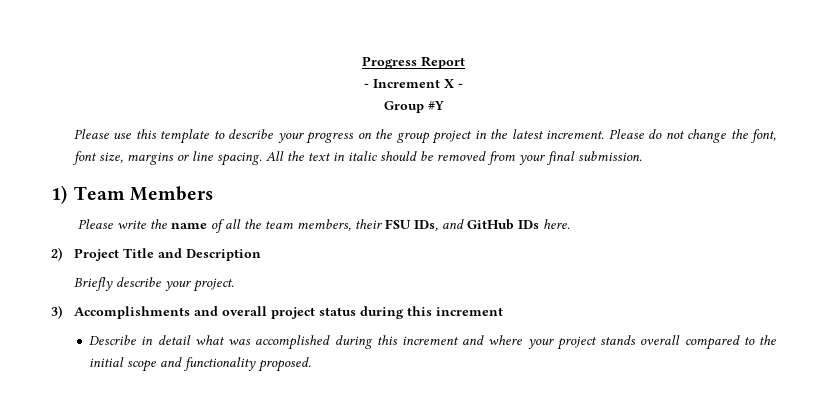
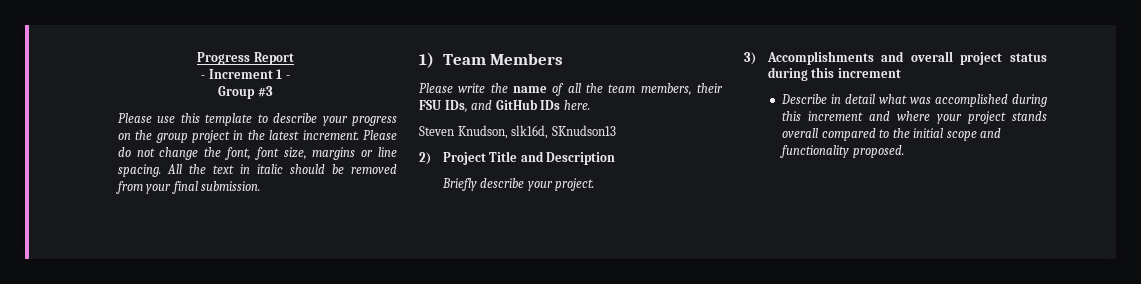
- - Increment X -
+ - Increment 1 -
- Group #Y
+ Group #3
+ Steven Knudson, slk16d, SKnudson13

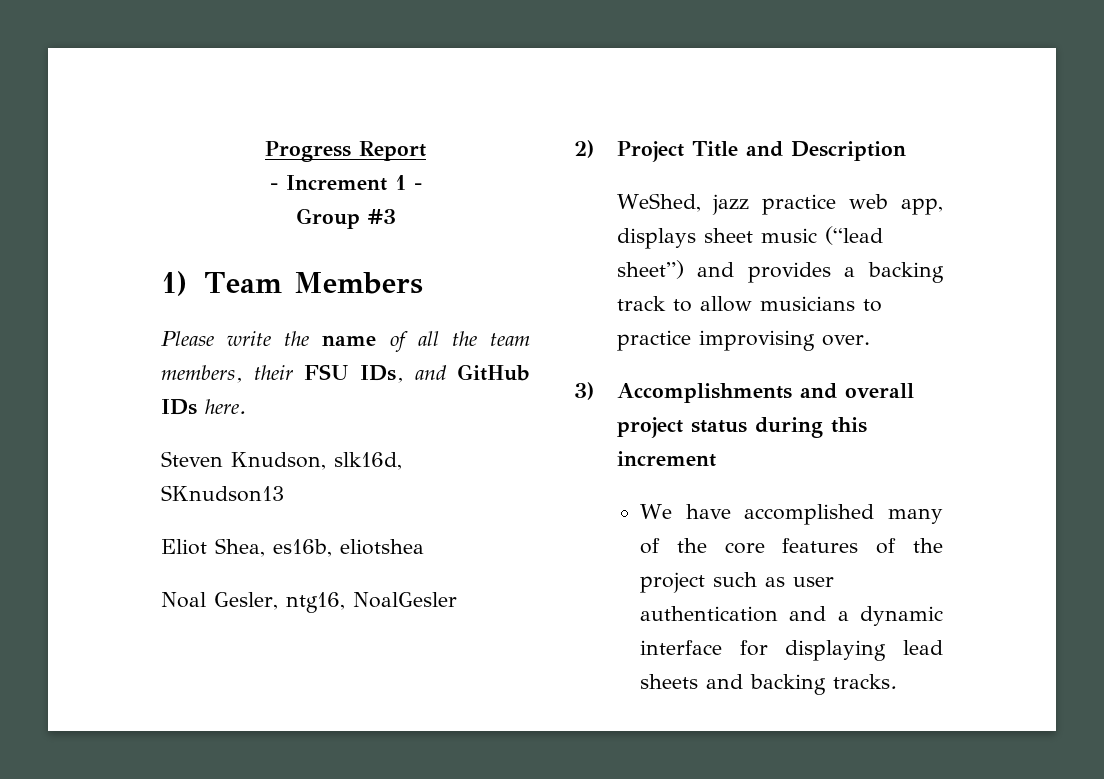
- Please use this template to describe your progress on the group project in the latest increment. Please do not change the font, font size, margins or line spacing. All the text in italic should be removed from your final submission.
+ Eliot Shea, es16b, eliotshea
+ Noal Gesler, ntg16, NoalGesler
- Briefly describe your project.
+ WeShed, jazz practice web app, displays sheet music (“lead sheet”) and provides a backing track to allow musicians to practice improvising over.
- Describe in detail what was accomplished during this increment and where your project stands overall compared to the initial scope and functionality proposed.
+ We have accomplished many of the core features of the project such as user authentication and a dynamic interface for displaying lead sheets and backing tracks.

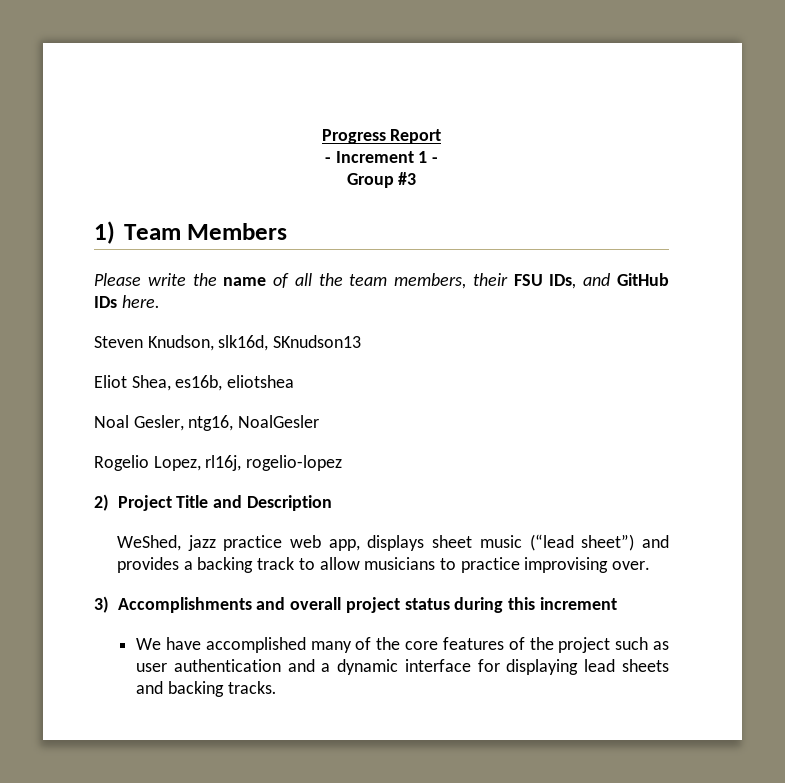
+ Rogelio Lopez, rl16j, rogelio-lopez

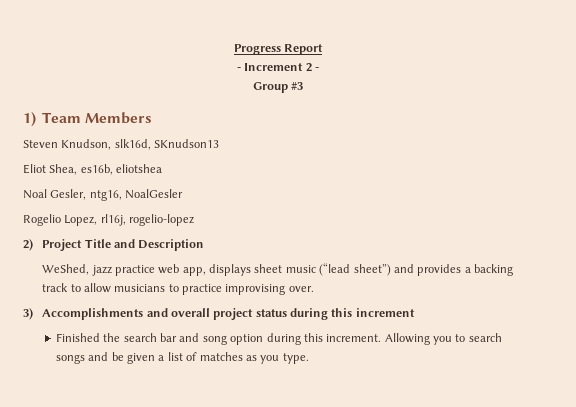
- - Increment 1 -
+ - Increment 2 -
- Please write the name of all the team members, their FSU IDs, and GitHub IDs here.
- We have accomplished many of the core features of the project such as user authentication and a dynamic interface for displaying lead sheets and backing tracks.
+ Finished the search bar and song option during this increment. Allowing you to search songs and be given a list of matches as you type.

